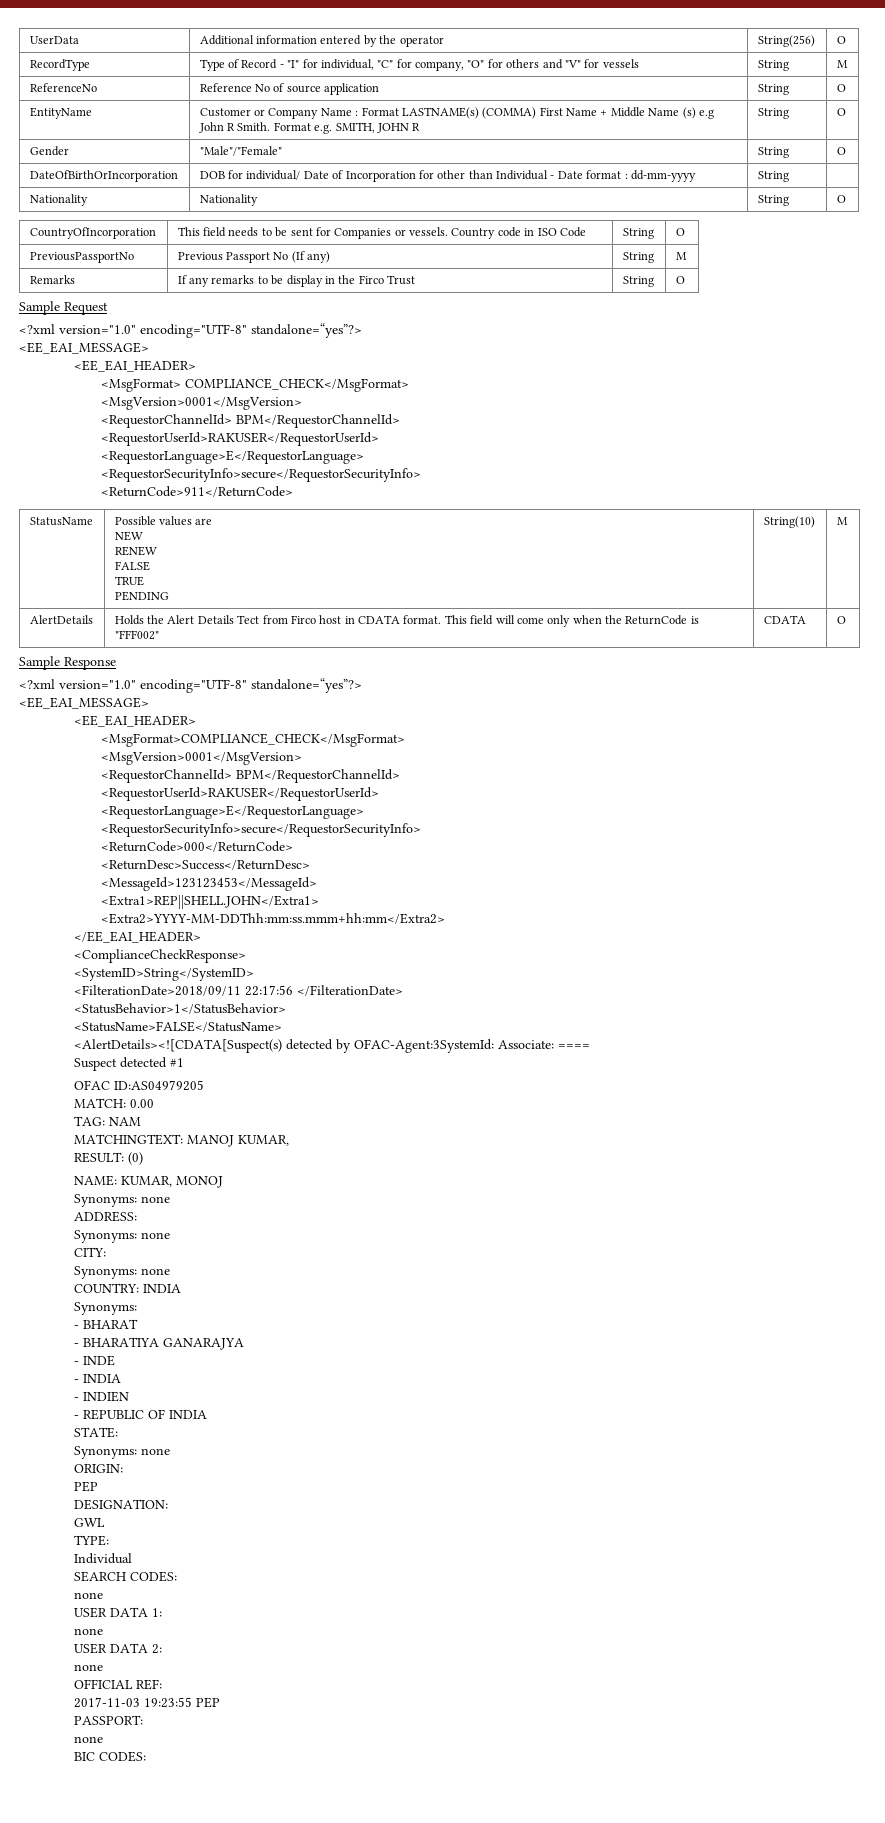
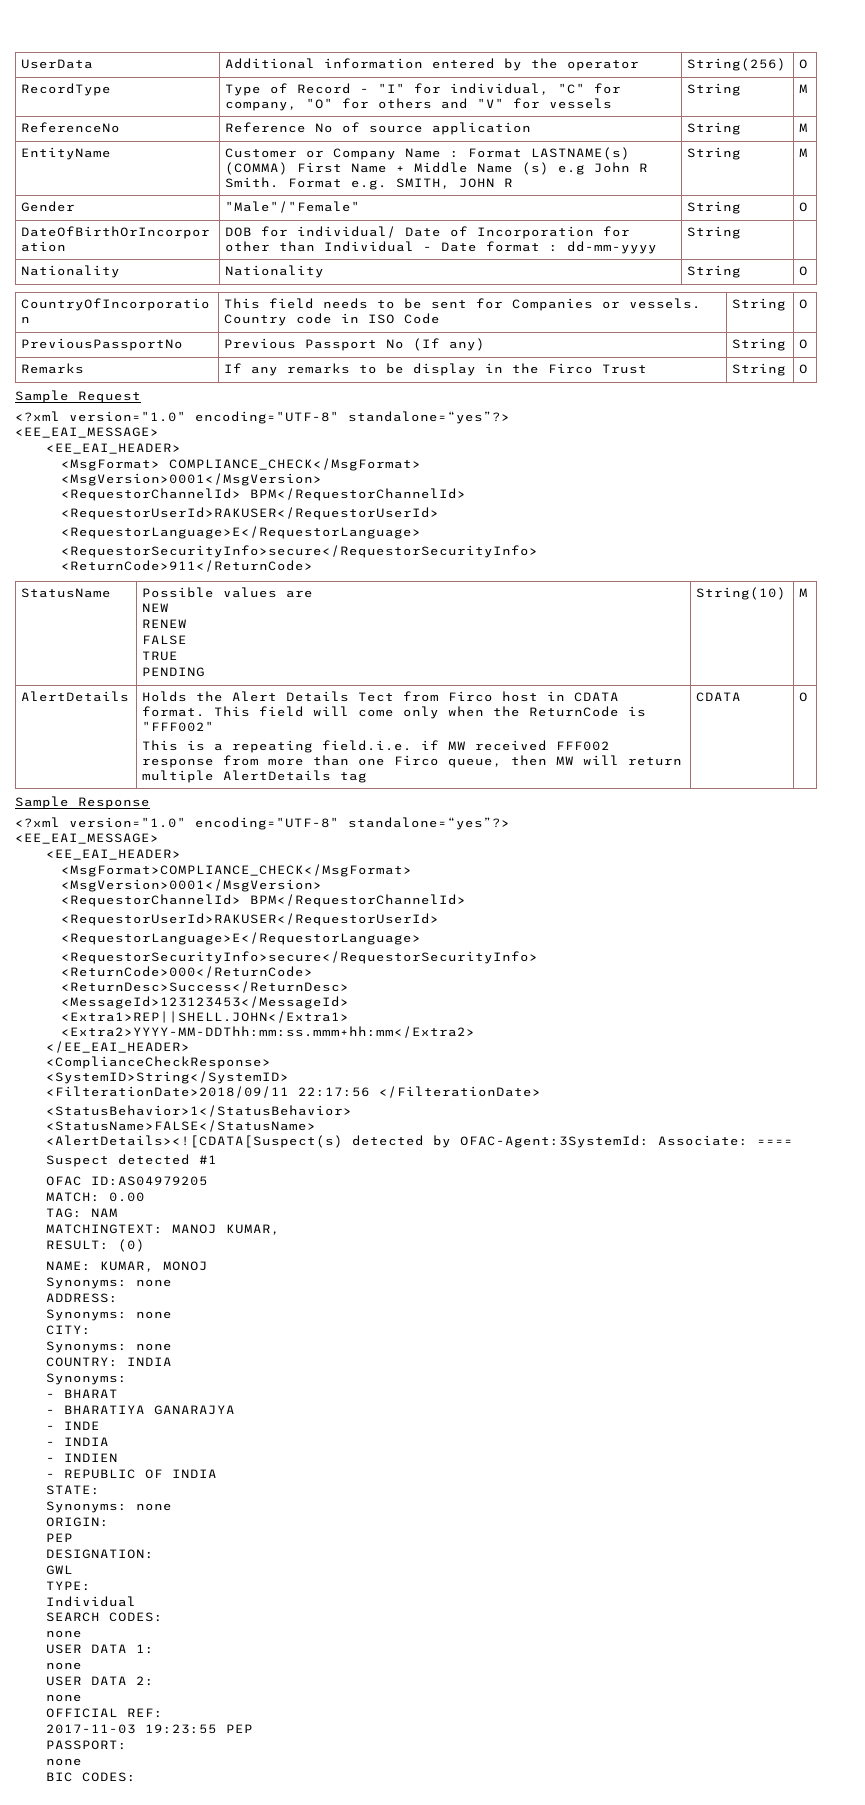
- ReferenceNo | Reference No of source application | String | O
+ ReferenceNo | Reference No of source application | String | M
- EntityName | Customer or Company Name : Format LASTNAME(s) (COMMA) First Name + Middle Name (s) e.g John R Smith. Format e.g. SMITH, JOHN R | String | O
+ EntityName | Customer or Company Name : Format LASTNAME(s) (COMMA) First Name + Middle Name (s) e.g John R Smith. Format e.g. SMITH, JOHN R | String | M
- PreviousPassportNo | Previous Passport No (If any) | String | M
+ PreviousPassportNo | Previous Passport No (If any) | String | O
+ This is a repeating field.i.e. if MW received FFF002 response from more than one Firco queue, then MW will return multiple AlertDetails tag

